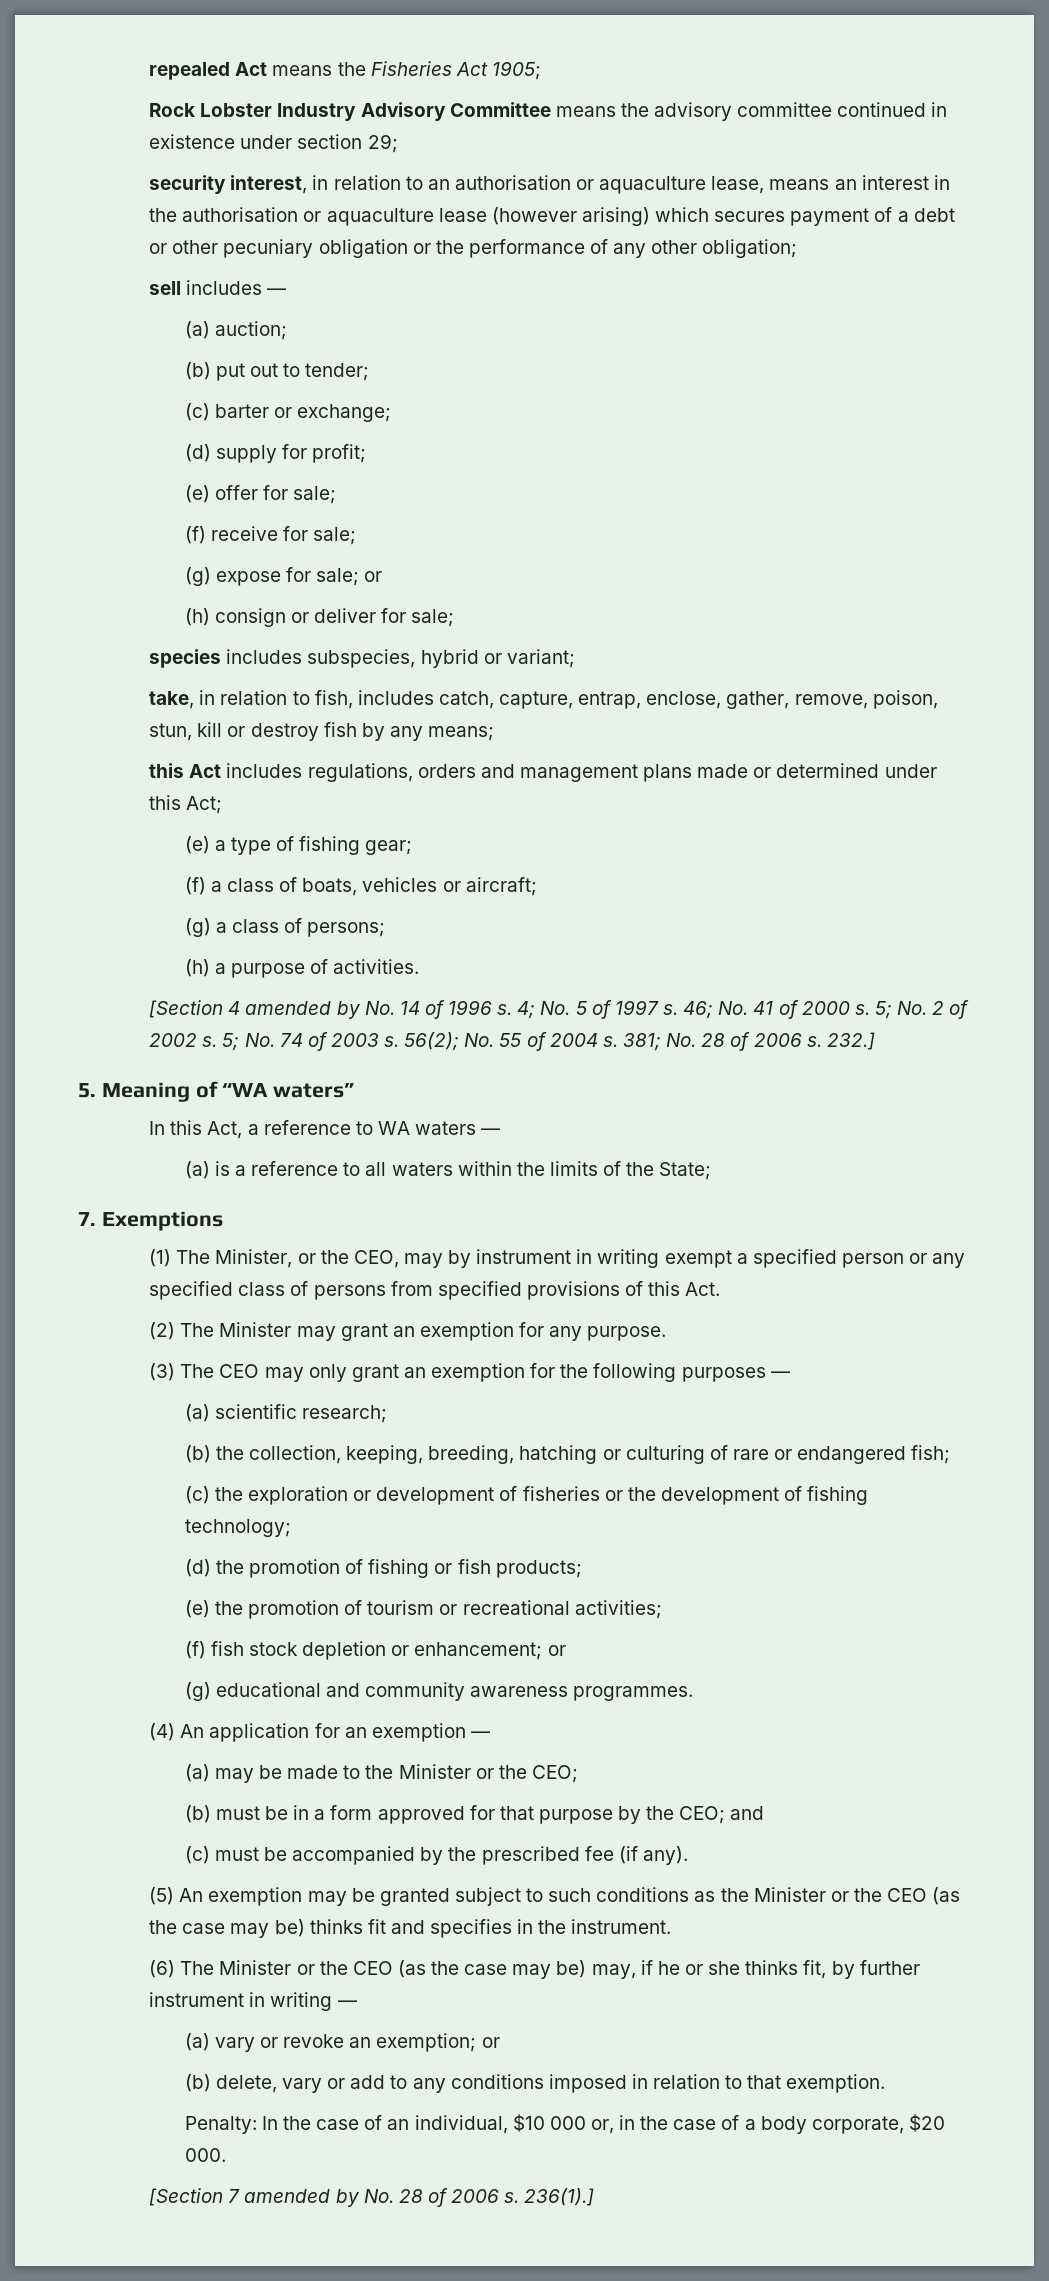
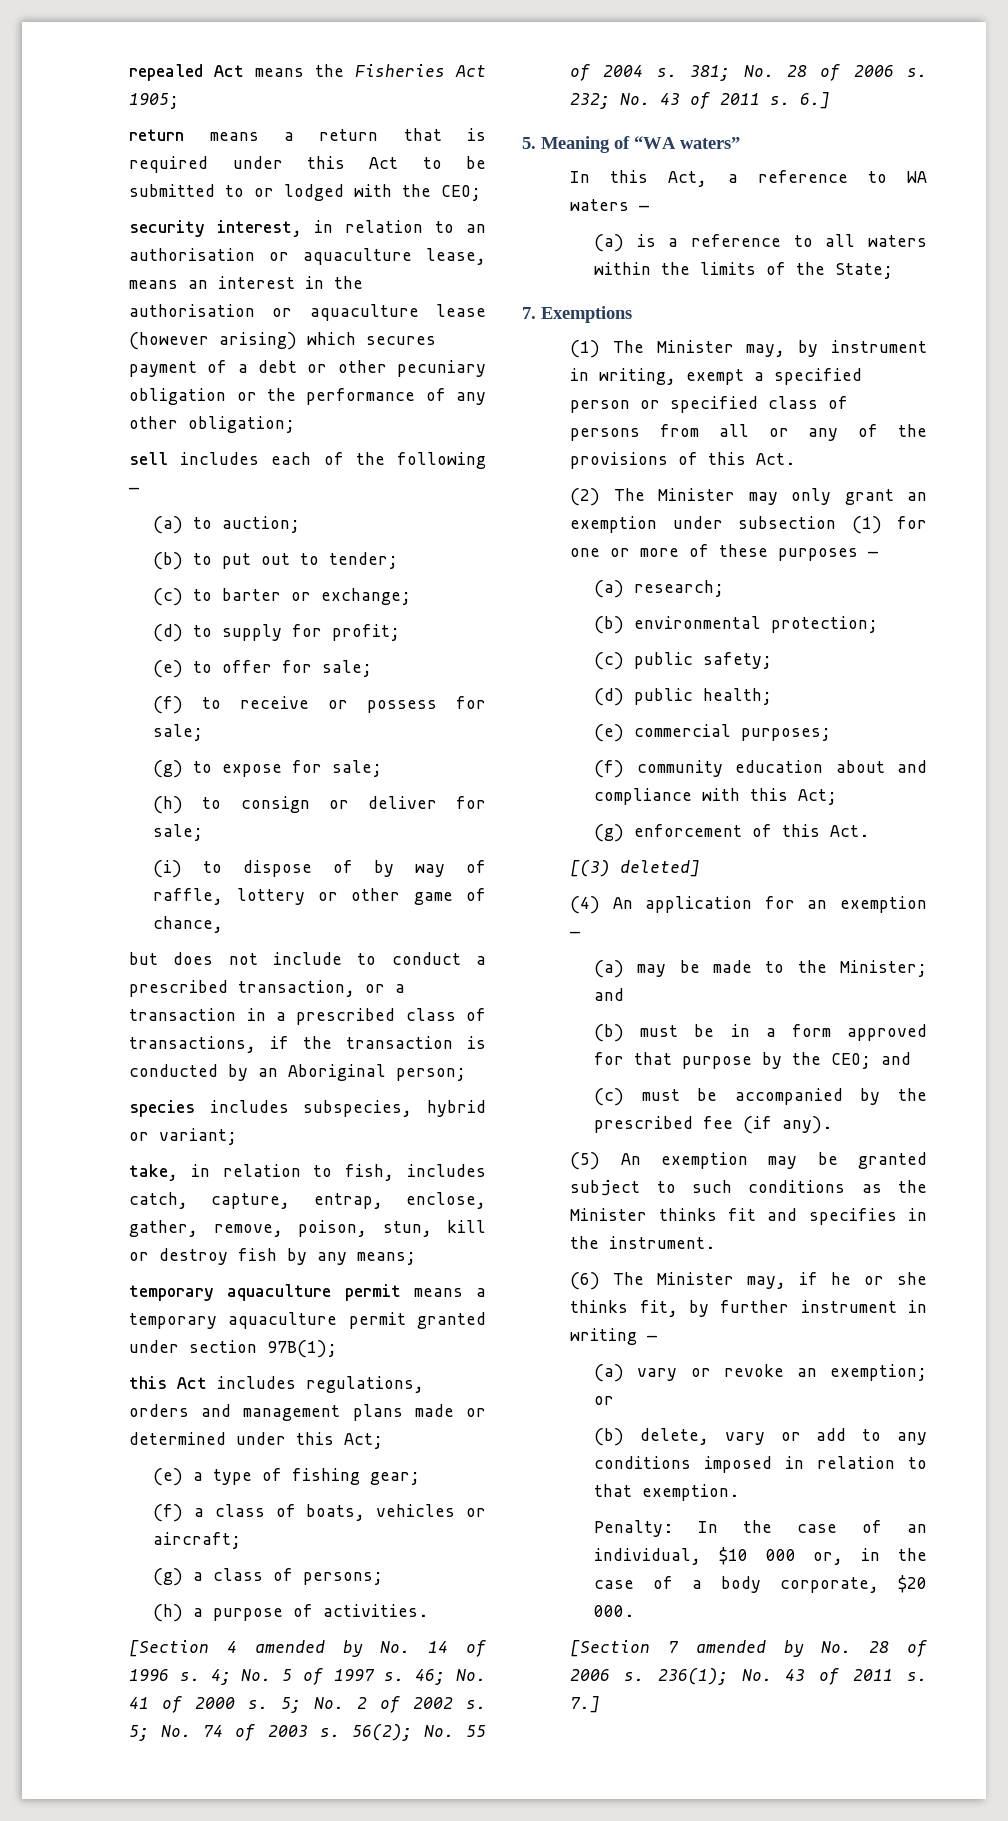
- Rock Lobster Industry Advisory Committee means the advisory committee continued in existence under section 29;
+ return means a return that is required under this Act to be submitted to or lodged with the CEO;
- sell includes —
- (a) auction;
+ sell includes each of the following —
+ (a) to auction;
- (b) put out to tender;
+ (b) to put out to tender;
- (c) barter or exchange;
+ (c) to barter or exchange;
- (d) supply for profit;
+ (d) to supply for profit;
- (e) offer for sale;
+ (e) to offer for sale;
- (f) receive for sale;
+ (f) to receive or possess for sale;
- (g) expose for sale; or
- (h) consign or deliver for sale;
+ (g) to expose for sale;
+ (h) to consign or deliver for sale;
+ (i) to dispose of by way of raffle, lottery or other game of chance,
+ but does not include to conduct a prescribed transaction, or a transaction in a prescribed class of transactions, if the transaction is conducted by an Aboriginal person;
+ temporary aquaculture permit means a temporary aquaculture permit granted under section 97B(1);
- 232.]
+ 232; No. 43 of 2011 s. 6.]
- (1) The Minister, or the CEO, may by instrument in writing exempt a specified person or any specified class of persons from specified provisions of this Act.
+ (1) The Minister may, by instrument in writing, exempt a specified person or specified class of persons from all or any of the provisions of this Act.
- (2) The Minister may grant an exemption for any purpose.
- (3) The CEO may only grant an exemption for the following purposes —
+ (2) The Minister may only grant an exemption under subsection (1) for one or more of these purposes —
- (a) scientific research;
+ (a) research;
- (b) the collection, keeping, breeding, hatching or culturing of rare or endangered fish;
- (c) the exploration or development of fisheries or the development of fishing technology;
- (d) the promotion of fishing or fish products;
- (e) the promotion of tourism or recreational activities;
- (f) fish stock depletion or enhancement; or
- (g) educational and community awareness programmes.
+ (b) environmental protection;
+ (c) public safety;
+ (d) public health;
+ (e) commercial purposes;
+ (f) community education about and compliance with this Act;
+ (g) enforcement of this Act.
+ [(3) deleted]
- (a) may be made to the Minister or the CEO;
+ (a) may be made to the Minister; and
- (5) An exemption may be granted subject to such conditions as the Minister or the CEO (as the case may be) thinks fit and specifies in the instrument.
+ (5) An exemption may be granted subject to such conditions as the Minister thinks fit and specifies in the instrument.
- (6) The Minister or the CEO (as the case may be) may, if he or she thinks fit, by further instrument in writing —
+ (6) The Minister may, if he or she thinks fit, by further instrument in writing —
- 236(1).]
+ 236(1); No. 43 of 2011 s. 7.]

